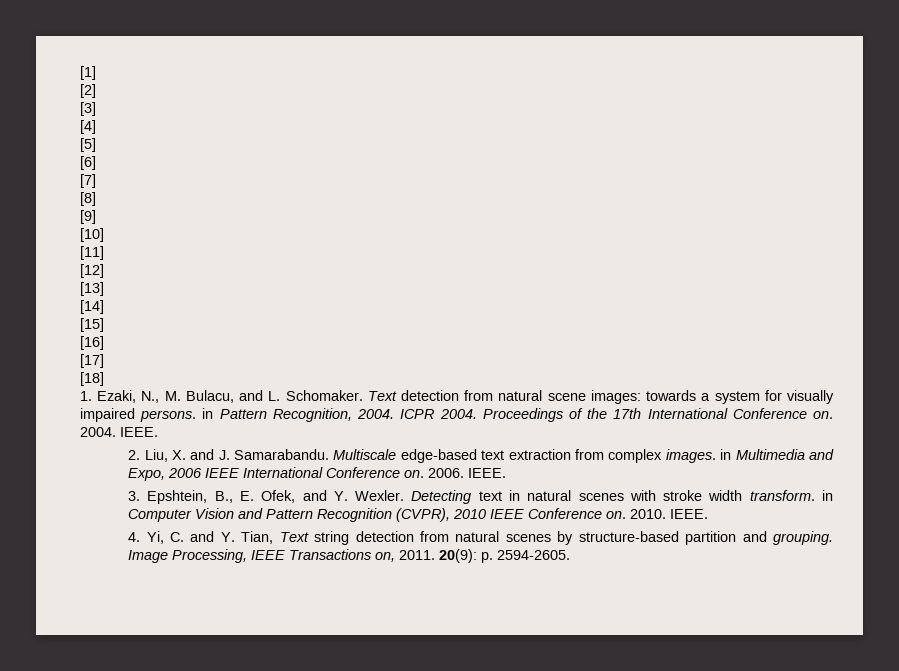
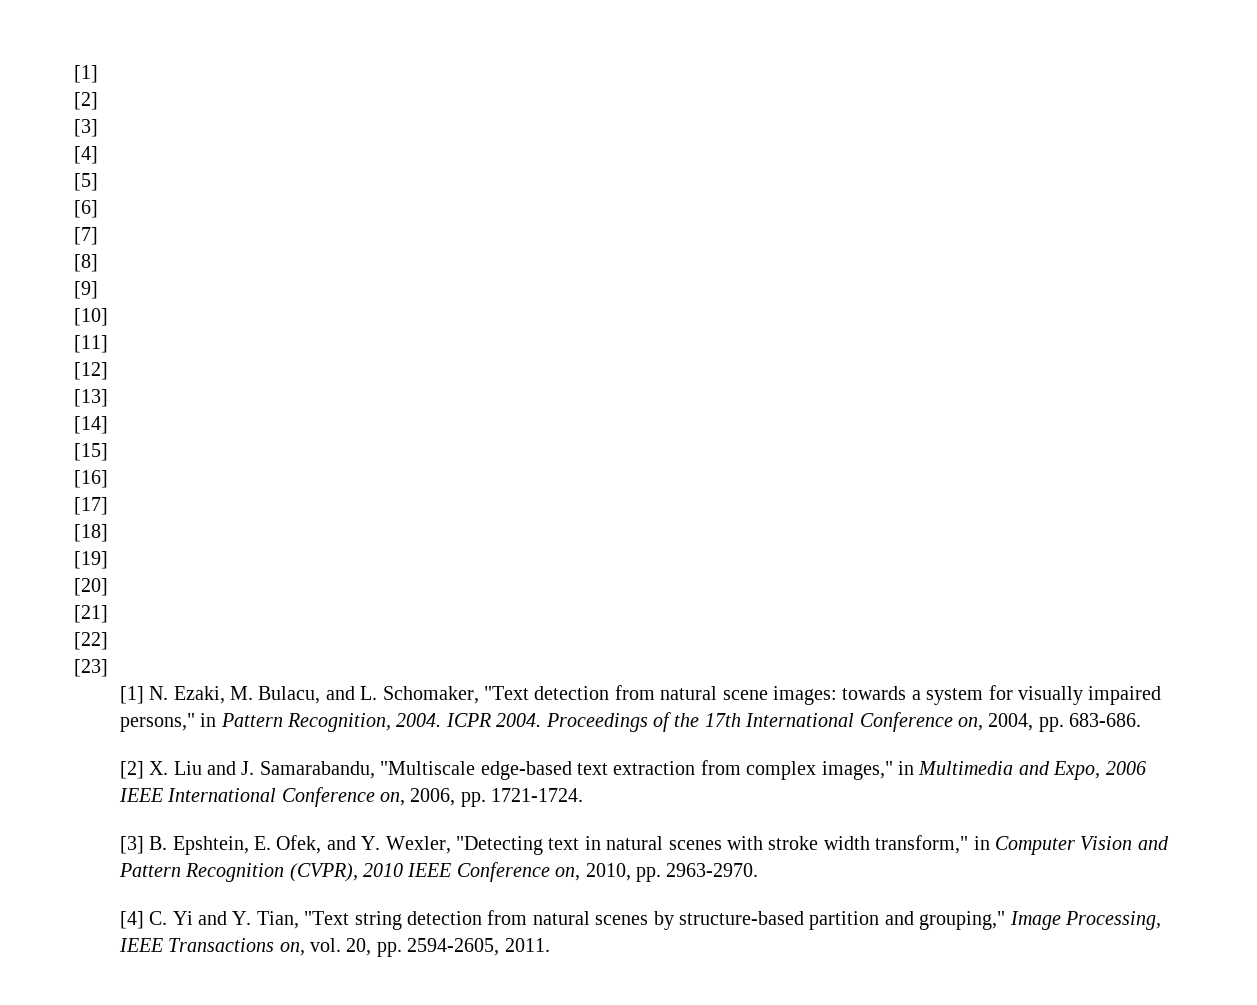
- 1. Ezaki, N., M. Bulacu, and L. Schomaker. Text detection from natural scene images: towards a system for visually impaired persons. in Pattern Recognition, 2004.
+ [19]
+ [20]
+ [21]
+ [22]
+ [23]
+ [1] N. Ezaki, M. Bulacu, and L. Schomaker, "Text detection from natural scene images: towards a system for visually impaired persons," in Pattern Recognition, 2004.
- Proceedings of the 17th International Conference on. 2004. IEEE.
- 2. Liu, X. and J. Samarabandu. Multiscale edge-based text extraction from complex images. in Multimedia and Expo, 2006 IEEE International Conference on. 2006. IEEE.
- 3. Epshtein, B., E. Ofek, and Y. Wexler. Detecting text in natural scenes with stroke width transform. in Computer Vision and Pattern Recognition (CVPR), 2010 IEEE Conference on. 2010. IEEE.
- 4. Yi, C. and Y. Tian, Text string detection from natural scenes by structure-based partition and grouping. Image Processing, IEEE Transactions on, 2011. 20(9): p. 2594-2605.
+ Proceedings of the 17th International Conference on, 2004, pp. 683-686.
+ [2] X. Liu and J. Samarabandu, "Multiscale edge-based text extraction from complex images," in Multimedia and Expo, 2006 IEEE International Conference on, 2006, pp. 1721-1724.
+ [3] B. Epshtein, E. Ofek, and Y. Wexler, "Detecting text in natural scenes with stroke width transform," in Computer Vision and Pattern Recognition (CVPR), 2010 IEEE Conference on, 2010, pp. 2963-2970.
+ [4] C. Yi and Y. Tian, "Text string detection from natural scenes by structure-based partition and grouping," Image Processing, IEEE Transactions on, vol. 20, pp. 2594-2605, 2011.

